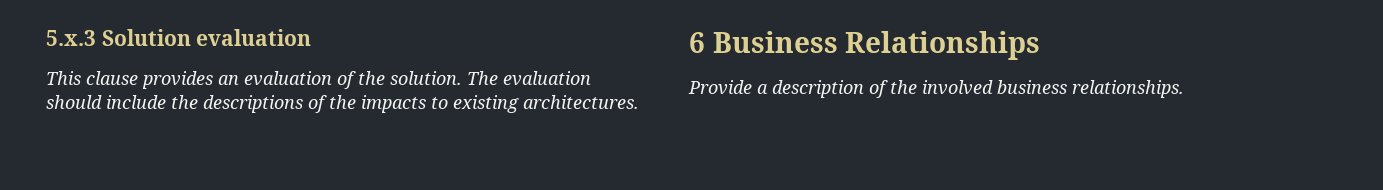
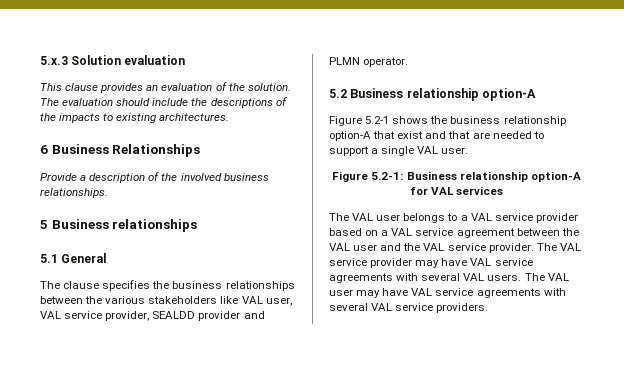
+ 5 Business relationships
+ 5.1 General
+ The clause specifies the business relationships between the various stakeholders like VAL user, VAL service provider, SEALDD provider and PLMN operator.
+ 5.2 Business relationship option-A
+ Figure 5.2-1 shows the business relationship option-A that exist and that are needed to support a single VAL user.
+ Figure 5.2-1: Business relationship option-A for VAL services
+ The VAL user belongs to a VAL service provider based on a VAL service agreement between the VAL user and the VAL service provider. The VAL service provider may have VAL service agreements with several VAL users. The VAL user may have VAL service agreements with several VAL service providers.

